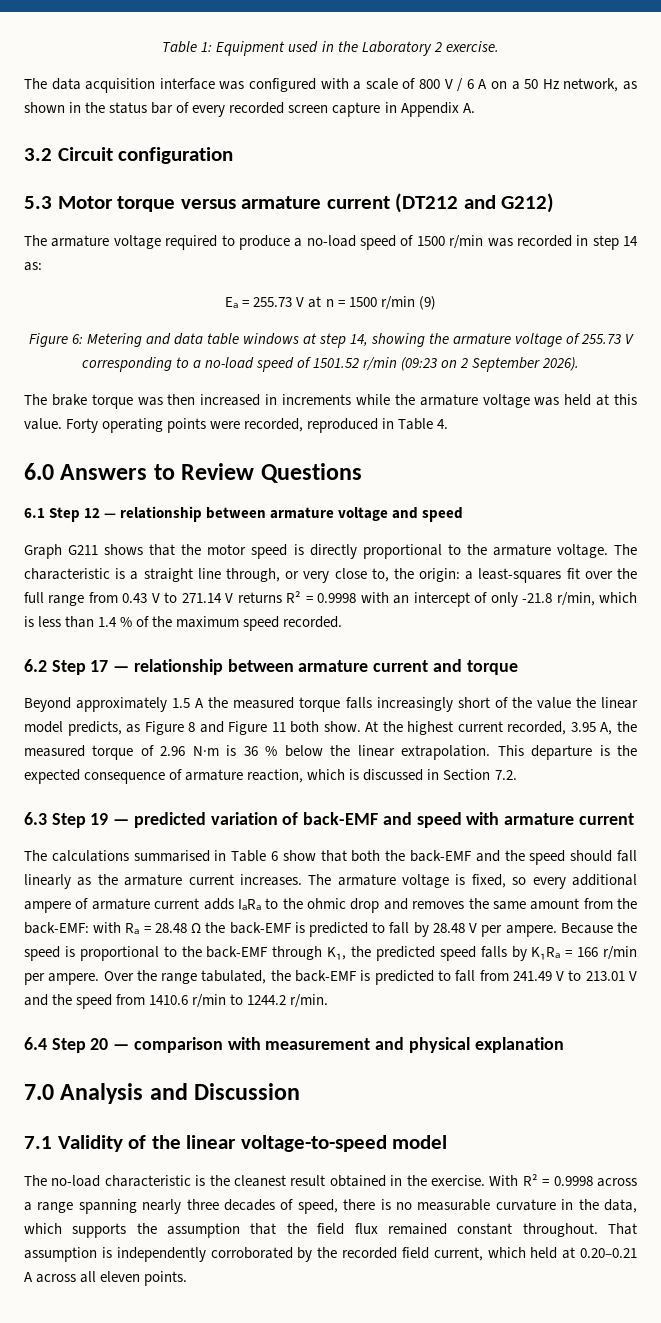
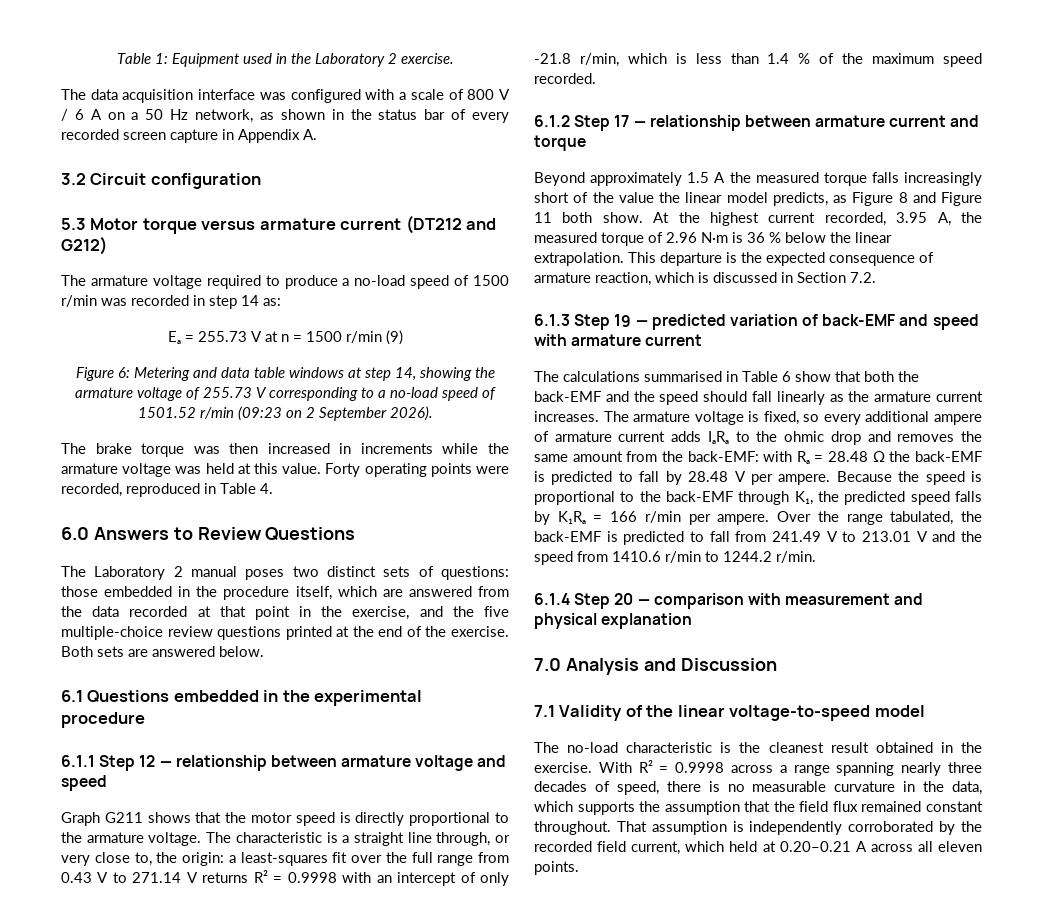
- 6.1 Step 12 — relationship between armature voltage and speed
+ The Laboratory 2 manual poses two distinct sets of questions: those embedded in the procedure itself, which are answered from the data recorded at that point in the exercise, and the five multiple-choice review questions printed at the end of the exercise. Both sets are answered below.
+ 6.1 Questions embedded in the experimental procedure
+ 6.1.1 Step 12 — relationship between armature voltage and speed
- 6.2 Step 17 — relationship between armature current and torque
+ 6.1.2 Step 17 — relationship between armature current and torque
- 6.3 Step 19 — predicted variation of back-EMF and speed with armature current
+ 6.1.3 Step 19 — predicted variation of back-EMF and speed with armature current
- 6.4 Step 20 — comparison with measurement and physical explanation
+ 6.1.4 Step 20 — comparison with measurement and physical explanation

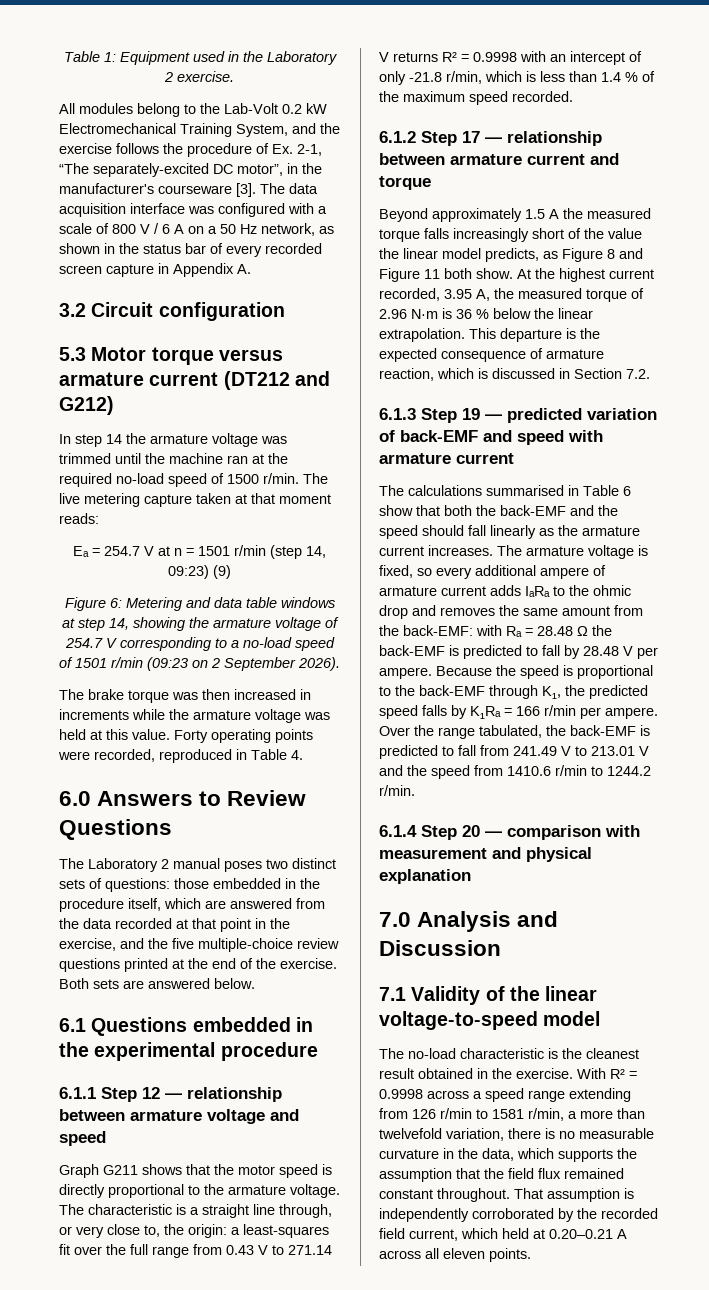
+ All modules belong to the Lab-Volt 0.2 kW Electromechanical Training System, and the exercise follows the procedure of Ex. 2-1, “The separately-excited DC motor”, in the manufacturer's courseware [3].
- The armature voltage required to produce a no-load speed of 1500 r/min was recorded in step 14 as:
+ In step 14 the armature voltage was trimmed until the machine ran at the required no-load speed of 1500 r/min. The live metering capture taken at that moment reads:
- Eₐ = 255.73 V at n = 1500 r/min (9)
+ Eₐ = 254.7 V at n = 1501 r/min (step 14, 09:23) (9)
- Figure 6: Metering and data table windows at step 14, showing the armature voltage of 255.73 V corresponding to a no-load speed of 1501.52 r/min (09:23 on 2 September 2026).
+ Figure 6: Metering and data table windows at step 14, showing the armature voltage of 254.7 V corresponding to a no-load speed of 1501 r/min (09:23 on 2 September 2026).
- With R² = 0.9998 across a range spanning nearly three decades of speed, there is no measurable curvature in the data, which supports the assumption that the field flux remained constant throughout.
+ With R² = 0.9998 across a speed range extending from 126 r/min to 1581 r/min, a more than twelvefold variation, there is no measurable curvature in the data, which supports the assumption that the field flux remained constant throughout.

